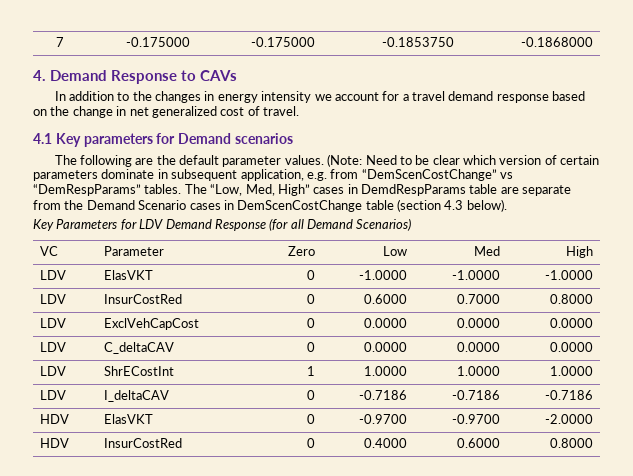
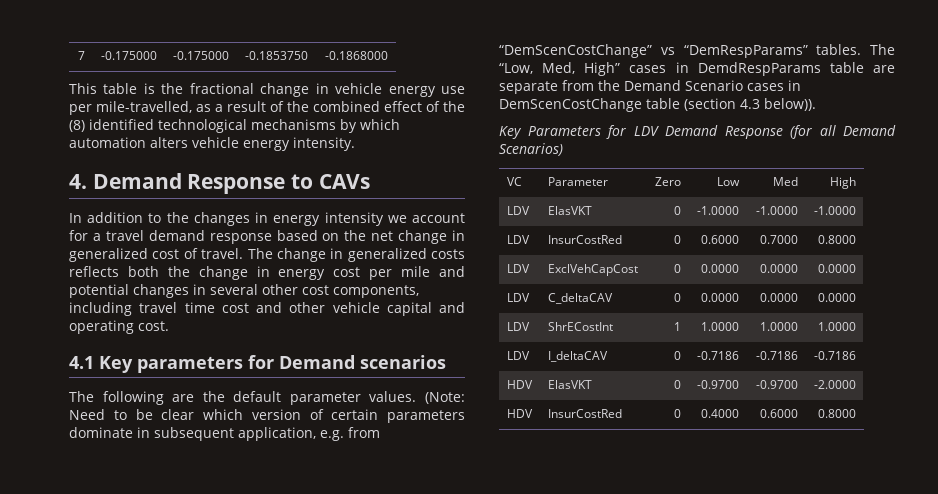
+ This table is the fractional change in vehicle energy use per mile-travelled, as a result of the combined effect of the (8) identified technological mechanisms by which automation alters vehicle energy intensity.
- In addition to the changes in energy intensity we account for a travel demand response based on the change in net generalized cost of travel.
+ In addition to the changes in energy intensity we account for a travel demand response based on the net change in generalized cost of travel. The change in generalized costs reflects both the change in energy cost per mile and potential changes in several other cost components, including travel time cost and other vehicle capital and operating cost.
- The “Low, Med, High” cases in DemdRespParams table are separate from the Demand Scenario cases in DemScenCostChange table (section 4.3 below).
+ The “Low, Med, High” cases in DemdRespParams table are separate from the Demand Scenario cases in DemScenCostChange table (section 4.3 below)).

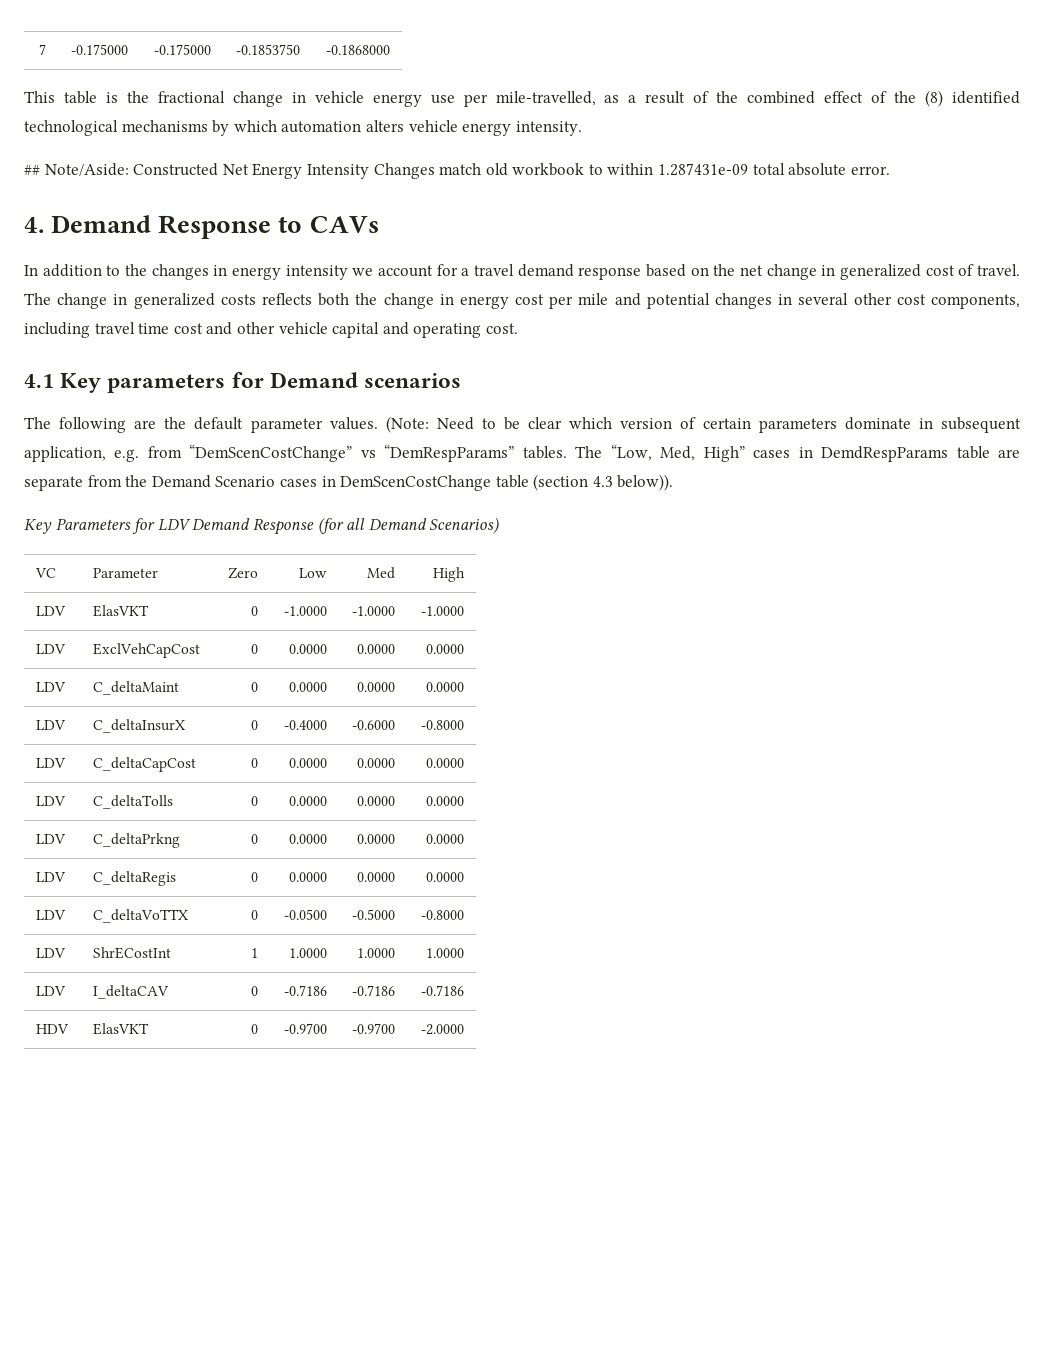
+ ## Note/Aside: Constructed Net Energy Intensity Changes match old workbook to within 1.287431e-09 total absolute error.
- LDV | InsurCostRed | 0 | 0.6000 | 0.7000 | 0.8000
- LDV | C_deltaCAV | 0 | 0.0000 | 0.0000 | 0.0000
+ LDV | C_deltaMaint | 0 | 0.0000 | 0.0000 | 0.0000
+ LDV | C_deltaInsurX | 0 | -0.4000 | -0.6000 | -0.8000
+ LDV | C_deltaCapCost | 0 | 0.0000 | 0.0000 | 0.0000
+ LDV | C_deltaTolls | 0 | 0.0000 | 0.0000 | 0.0000
+ LDV | C_deltaPrkng | 0 | 0.0000 | 0.0000 | 0.0000
+ LDV | C_deltaRegis | 0 | 0.0000 | 0.0000 | 0.0000
+ LDV | C_deltaVoTTX | 0 | -0.0500 | -0.5000 | -0.8000
- HDV | InsurCostRed | 0 | 0.4000 | 0.6000 | 0.8000

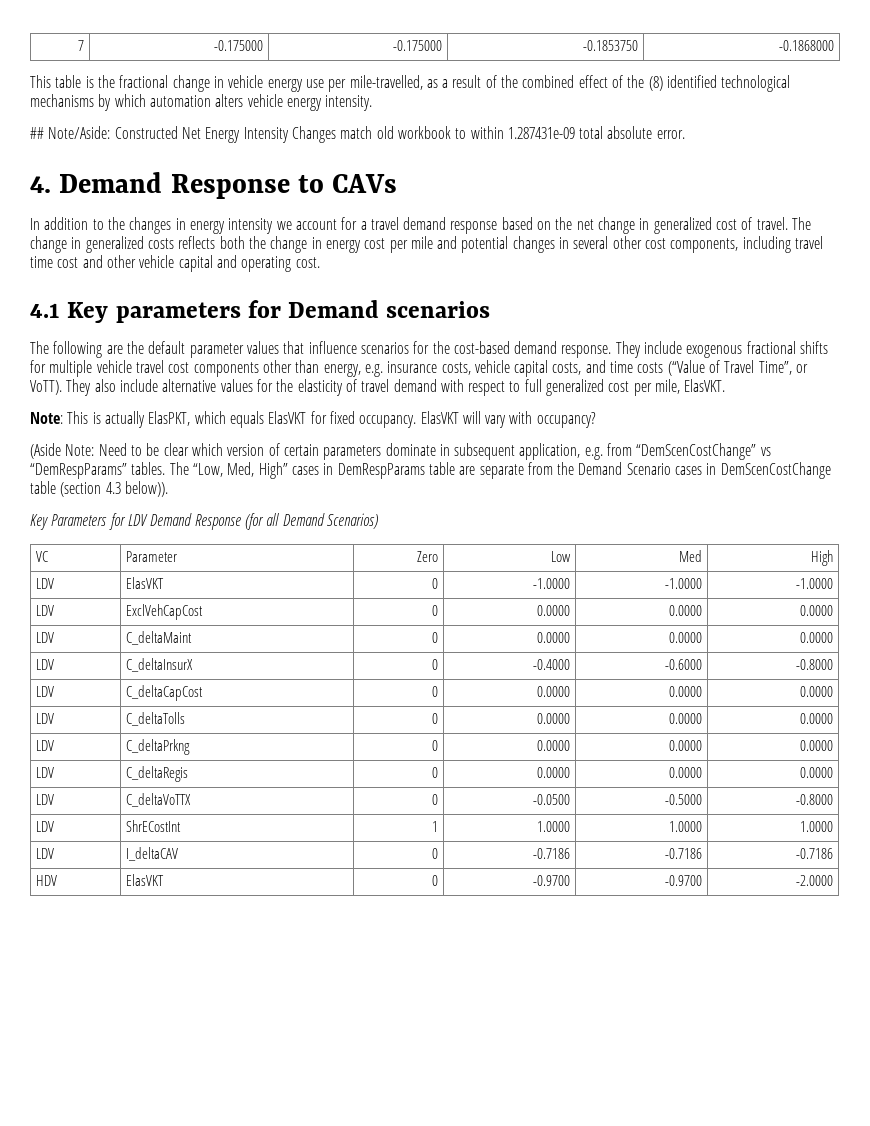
- The following are the default parameter values. (Note: Need to be clear which version of certain parameters dominate in subsequent application, e.g. from “DemScenCostChange” vs “DemRespParams” tables.
+ The following are the default parameter values that influence scenarios for the cost-based demand response. They include exogenous fractional shifts for multiple vehicle travel cost components other than energy, e.g. insurance costs, vehicle capital costs, and time costs (“Value of Travel Time”, or VoTT). They also include alternative values for the elasticity of travel demand with respect to full generalized cost per mile, ElasVKT.
+ Note: This is actually ElasPKT, which equals ElasVKT for fixed occupancy. ElasVKT will vary with occupancy?
+ (Aside Note: Need to be clear which version of certain parameters dominate in subsequent application, e.g. from “DemScenCostChange” vs “DemRespParams” tables.
- The “Low, Med, High” cases in DemdRespParams table are separate from the Demand Scenario cases in DemScenCostChange table (section 4.3 below)).
+ The “Low, Med, High” cases in DemRespParams table are separate from the Demand Scenario cases in DemScenCostChange table (section 4.3 below)).

